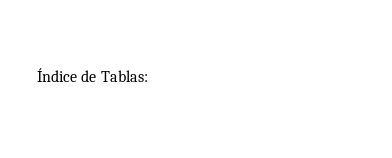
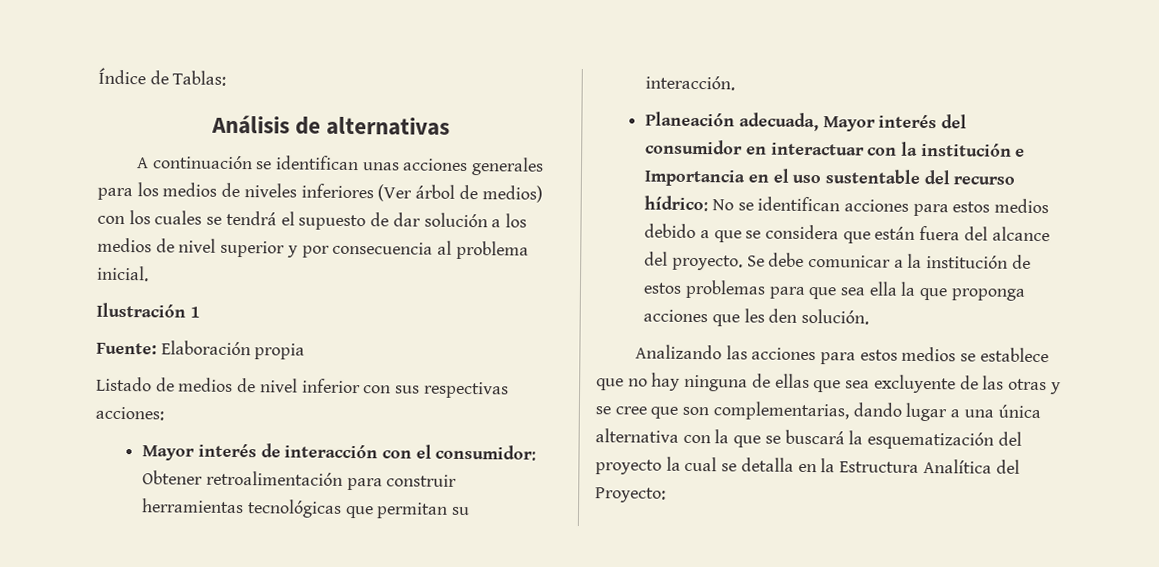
+ Análisis de alternativas
+ A continuación se identifican unas acciones generales para los medios de niveles inferiores (Ver árbol de medios) con los cuales se tendrá el supuesto de dar solución a los medios de nivel superior y por consecuencia al problema inicial.
+ Ilustración 1
+ Fuente: Elaboración propia
+ Listado de medios de nivel inferior con sus respectivas acciones:
+ Mayor interés de interacción con el consumidor: Obtener retroalimentación para construir herramientas tecnológicas que permitan su interacción.
+ Planeación adecuada, Mayor interés del consumidor en interactuar con la institución e Importancia en el uso sustentable del recurso hídrico: No se identifican acciones para estos medios debido a que se considera que están fuera del alcance del proyecto. Se debe comunicar a la institución de estos problemas para que sea ella la que proponga acciones que les den solución.
+ Analizando las acciones para estos medios se establece que no hay ninguna de ellas que sea excluyente de las otras y se cree que son complementarias, dando lugar a una única alternativa con la que se buscará la esquematización del proyecto la cual se detalla en la Estructura Analítica del Proyecto:

